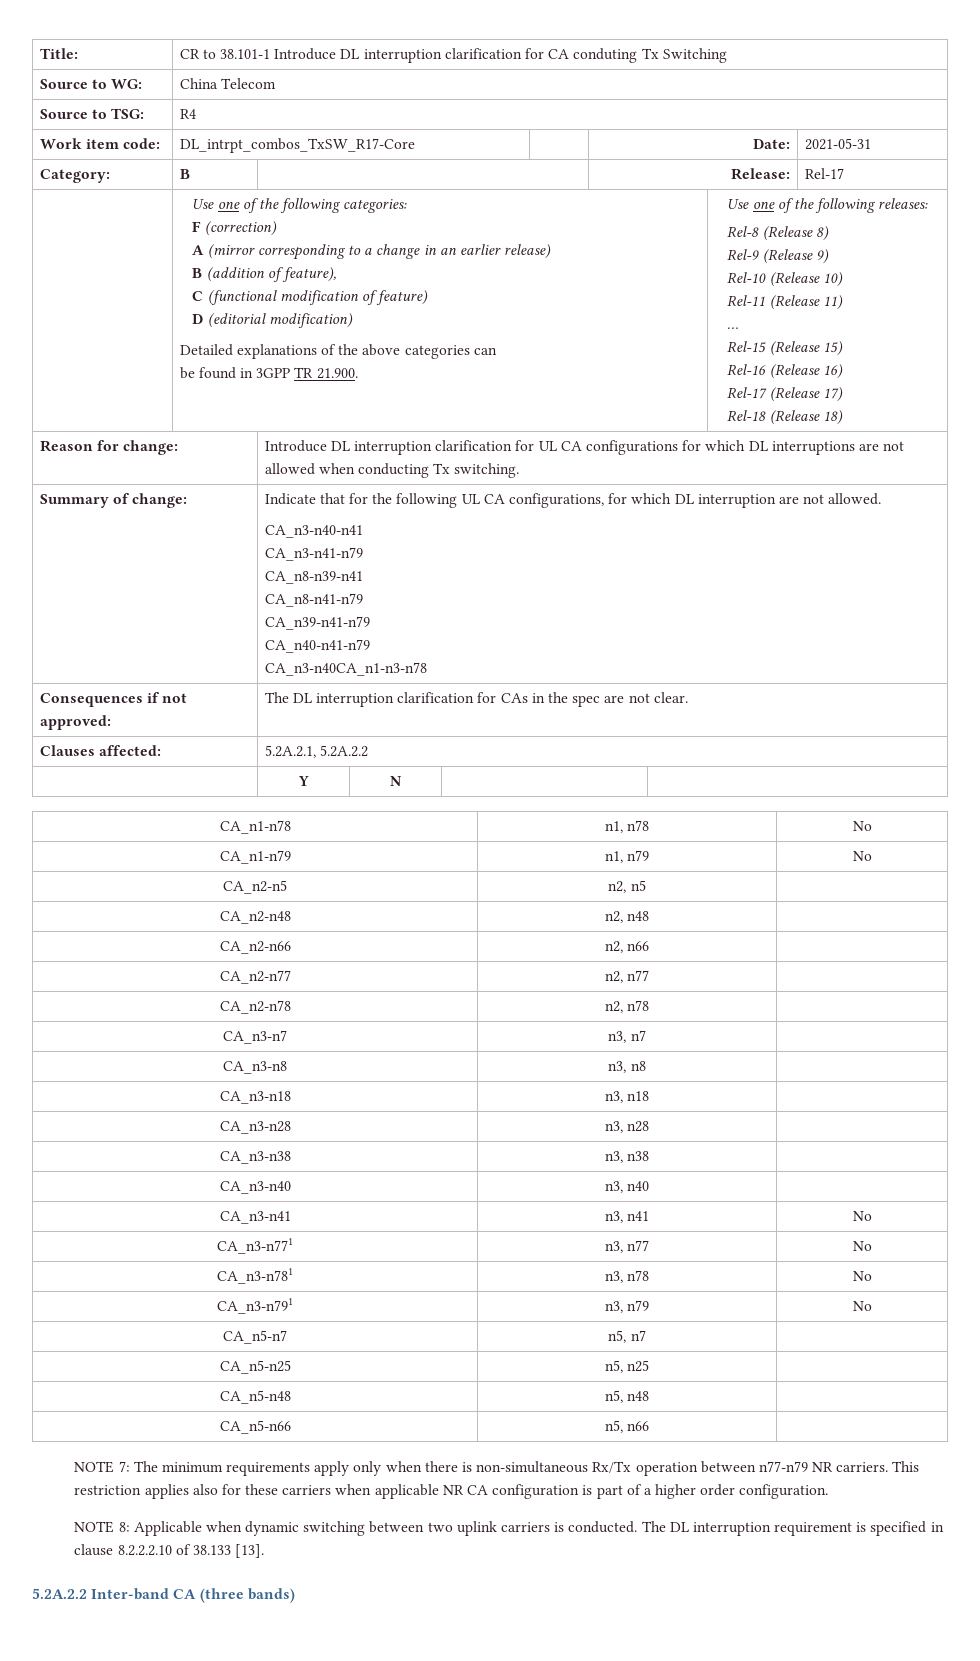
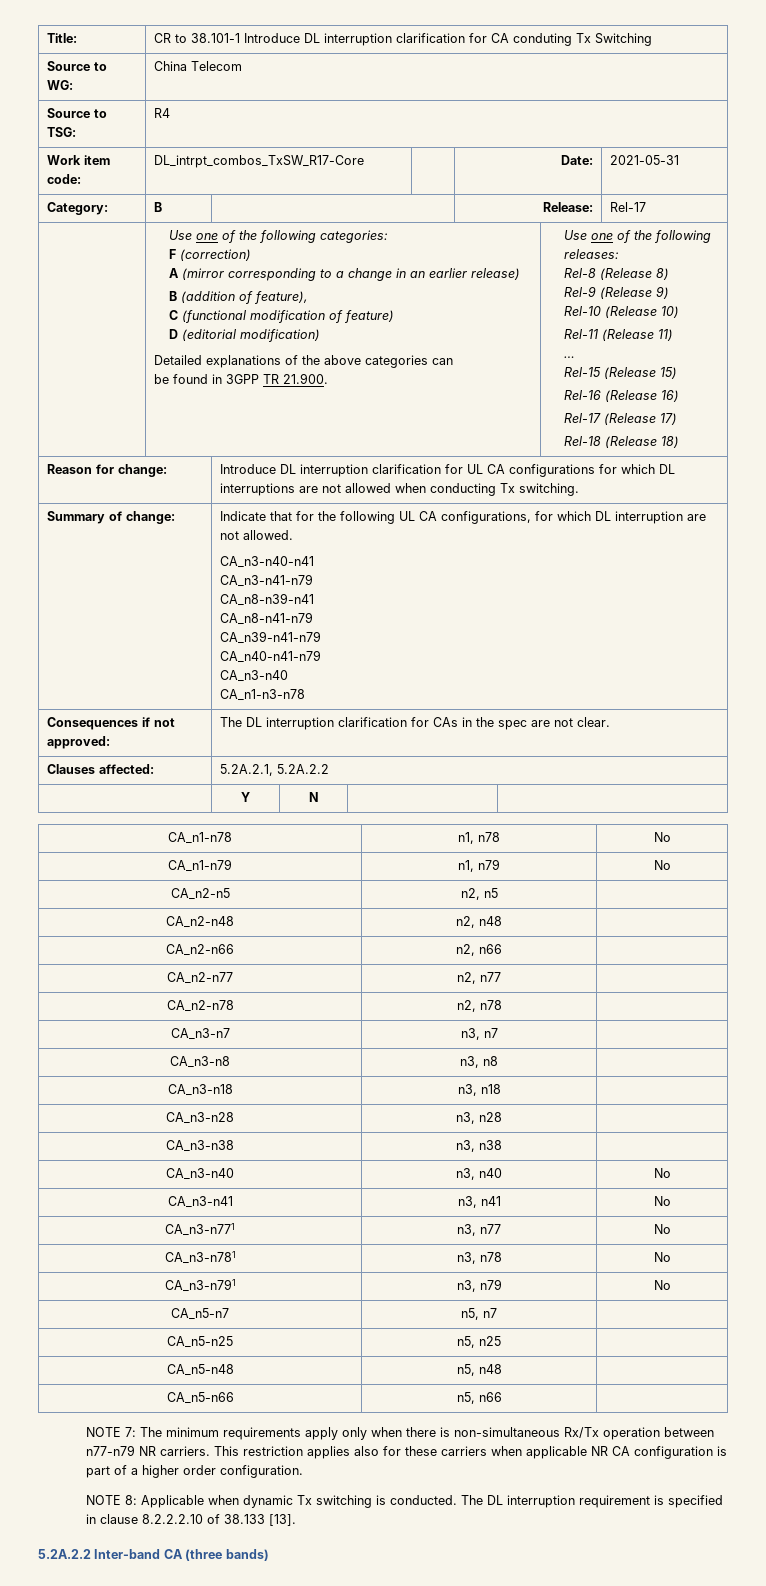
  Summary of change: | Indicate that for the following UL CA configurations, for which DL interruption are not allowed.
  CA_n3-n40-n41
  CA_n3-n41-n79
  CA_n8-n39-n41
  CA_n8-n41-n79
  CA_n39-n41-n79
  CA_n40-n41-n79
- CA_n3-n40CA_n1-n3-n78
+ CA_n3-n40
+ CA_n1-n3-n78
- CA_n3-n40 | n3, n40 |
+ CA_n3-n40 | n3, n40 | No
- NOTE 8: Applicable when dynamic switching between two uplink carriers is conducted.
+ NOTE 8: Applicable when dynamic Tx switching is conducted.

